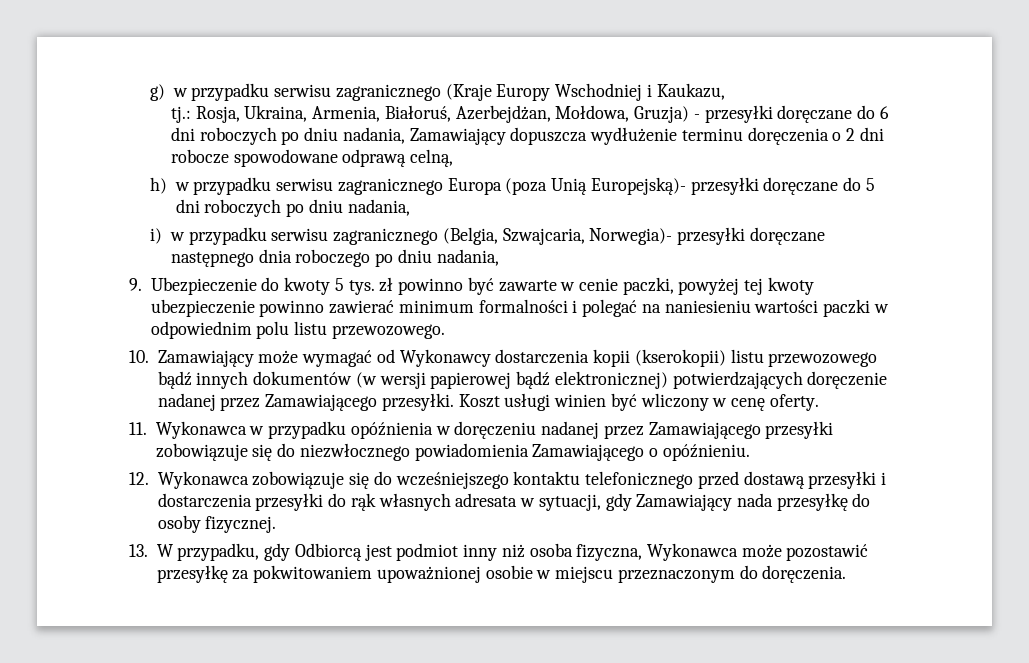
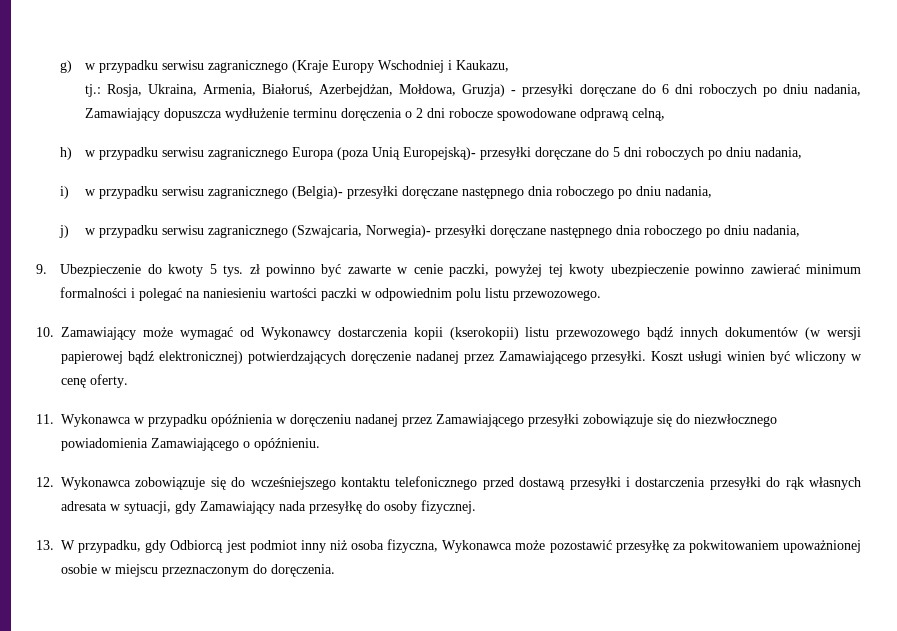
- i) w przypadku serwisu zagranicznego (Belgia, Szwajcaria, Norwegia)- przesyłki doręczane następnego dnia roboczego po dniu nadania,
+ i) w przypadku serwisu zagranicznego (Belgia)- przesyłki doręczane następnego dnia roboczego po dniu nadania,
+ j) w przypadku serwisu zagranicznego (Szwajcaria, Norwegia)- przesyłki doręczane następnego dnia roboczego po dniu nadania,

